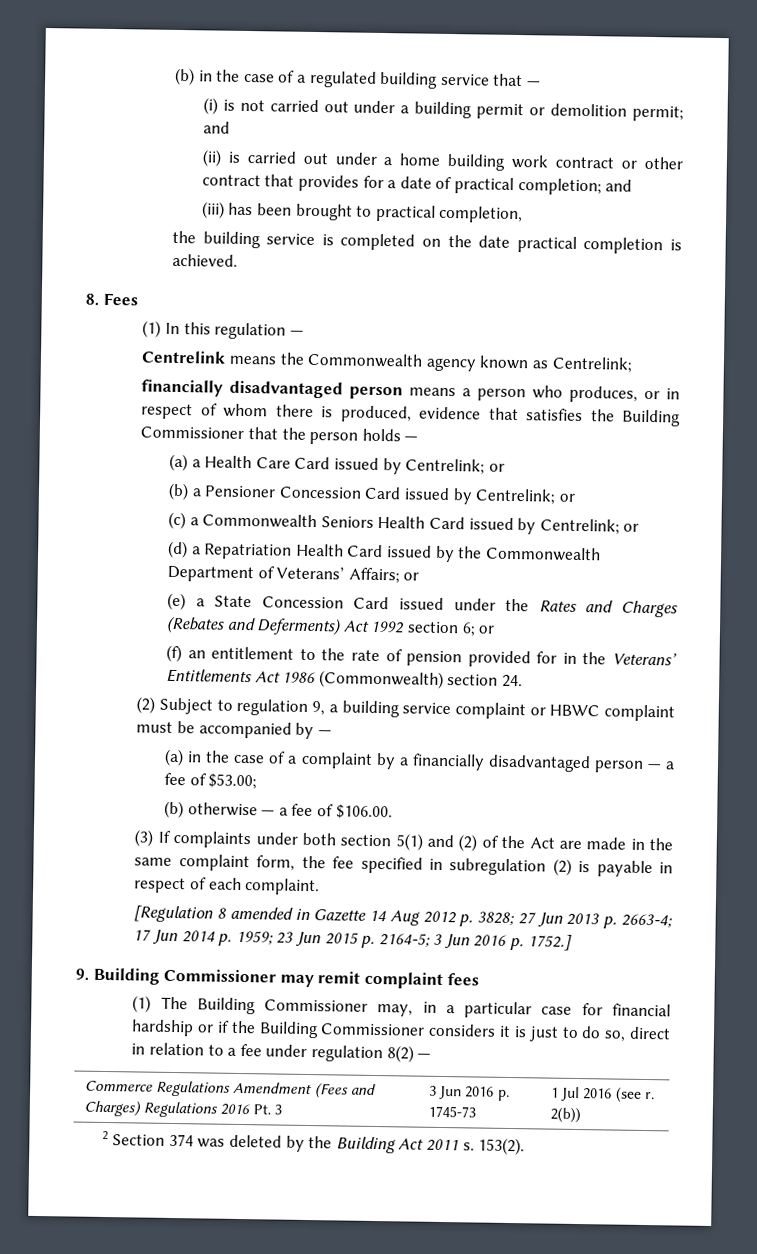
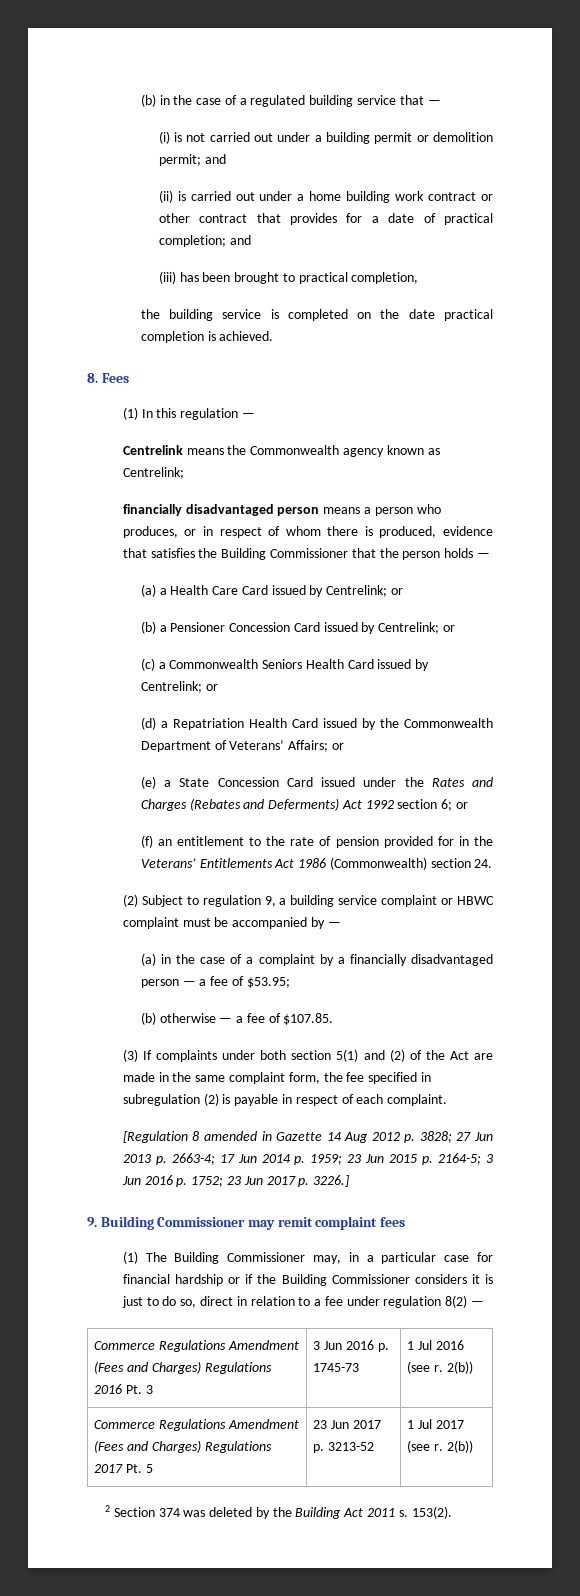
- (a) in the case of a complaint by a financially disadvantaged person — a fee of $53.00;
+ (a) in the case of a complaint by a financially disadvantaged person — a fee of $53.95;
- (b) otherwise — a fee of $106.00.
+ (b) otherwise — a fee of $107.85.
- [Regulation 8 amended in Gazette 14 Aug 2012 p. 3828; 27 Jun 2013 p. 2663-4; 17 Jun 2014 p. 1959; 23 Jun 2015 p. 2164-5; 3 Jun 2016 p. 1752.]
+ [Regulation 8 amended in Gazette 14 Aug 2012 p. 3828; 27 Jun 2013 p. 2663-4; 17 Jun 2014 p. 1959; 23 Jun 2015 p. 2164-5; 3 Jun 2016 p. 1752; 23 Jun 2017 p. 3226.]
+ Commerce Regulations Amendment (Fees and Charges) Regulations 2017 Pt. 5 | 23 Jun 2017 p. 3213-52 | 1 Jul 2017 (see r. 2(b))

